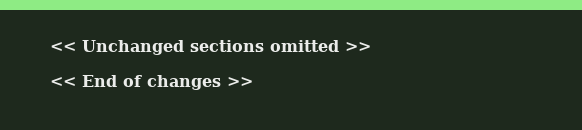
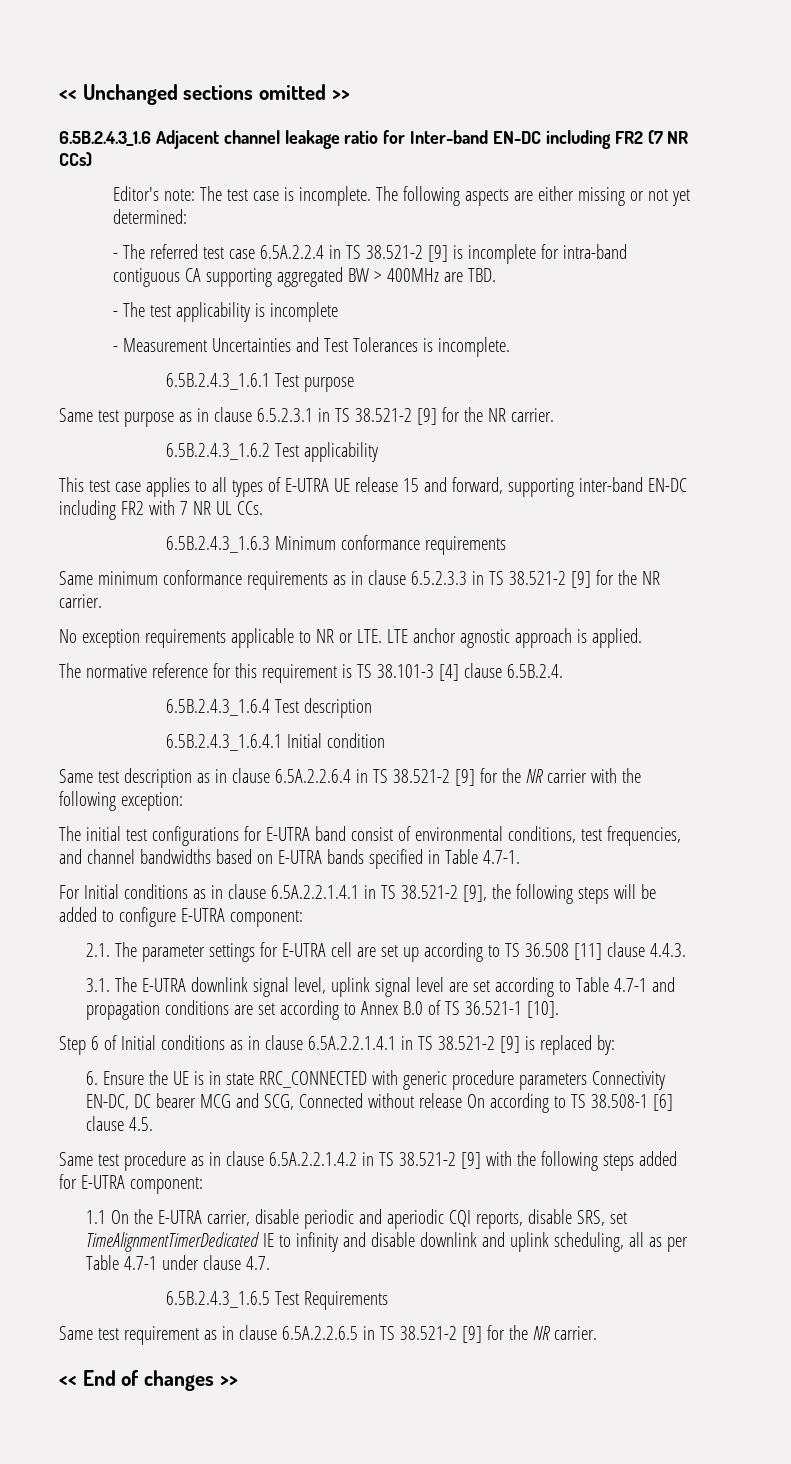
+ 6.5B.2.4.3_1.6 Adjacent channel leakage ratio for Inter-band EN-DC including FR2 (7 NR CCs)
+ Editor's note: The test case is incomplete. The following aspects are either missing or not yet determined:
+ - The referred test case 6.5A.2.2.4 in TS 38.521-2 [9] is incomplete for intra-band contiguous CA supporting aggregated BW > 400MHz are TBD.
+ - The test applicability is incomplete
+ - Measurement Uncertainties and Test Tolerances is incomplete.
+ 6.5B.2.4.3_1.6.1 Test purpose
+ Same test purpose as in clause 6.5.2.3.1 in TS 38.521-2 [9] for the NR carrier.
+ 6.5B.2.4.3_1.6.2 Test applicability
+ This test case applies to all types of E-UTRA UE release 15 and forward, supporting inter-band EN-DC including FR2 with 7 NR UL CCs.
+ 6.5B.2.4.3_1.6.3 Minimum conformance requirements
+ Same minimum conformance requirements as in clause 6.5.2.3.3 in TS 38.521-2 [9] for the NR carrier.
+ No exception requirements applicable to NR or LTE. LTE anchor agnostic approach is applied.
+ The normative reference for this requirement is TS 38.101-3 [4] clause 6.5B.2.4.
+ 6.5B.2.4.3_1.6.4 Test description
+ 6.5B.2.4.3_1.6.4.1 Initial condition
+ Same test description as in clause 6.5A.2.2.6.4 in TS 38.521-2 [9] for the NR carrier with the following exception:
+ The initial test configurations for E-UTRA band consist of environmental conditions, test frequencies, and channel bandwidths based on E-UTRA bands specified in Table 4.7-1.
+ For Initial conditions as in clause 6.5A.2.2.1.4.1 in TS 38.521-2 [9], the following steps will be added to configure E-UTRA component:
+ 2.1. The parameter settings for E-UTRA cell are set up according to TS 36.508 [11] clause 4.4.3.
+ 3.1. The E-UTRA downlink signal level, uplink signal level are set according to Table 4.7-1 and propagation conditions are set according to Annex B.0 of TS 36.521-1 [10].
+ Step 6 of Initial conditions as in clause 6.5A.2.2.1.4.1 in TS 38.521-2 [9] is replaced by:
+ 6. Ensure the UE is in state RRC_CONNECTED with generic procedure parameters Connectivity EN-DC, DC bearer MCG and SCG, Connected without release On according to TS 38.508-1 [6] clause 4.5.
+ Same test procedure as in clause 6.5A.2.2.1.4.2 in TS 38.521-2 [9] with the following steps added for E-UTRA component:
+ 1.1 On the E-UTRA carrier, disable periodic and aperiodic CQI reports, disable SRS, set TimeAlignmentTimerDedicated IE to infinity and disable downlink and uplink scheduling, all as per Table 4.7-1 under clause 4.7.
+ 6.5B.2.4.3_1.6.5 Test Requirements
+ Same test requirement as in clause 6.5A.2.2.6.5 in TS 38.521-2 [9] for the NR carrier.

